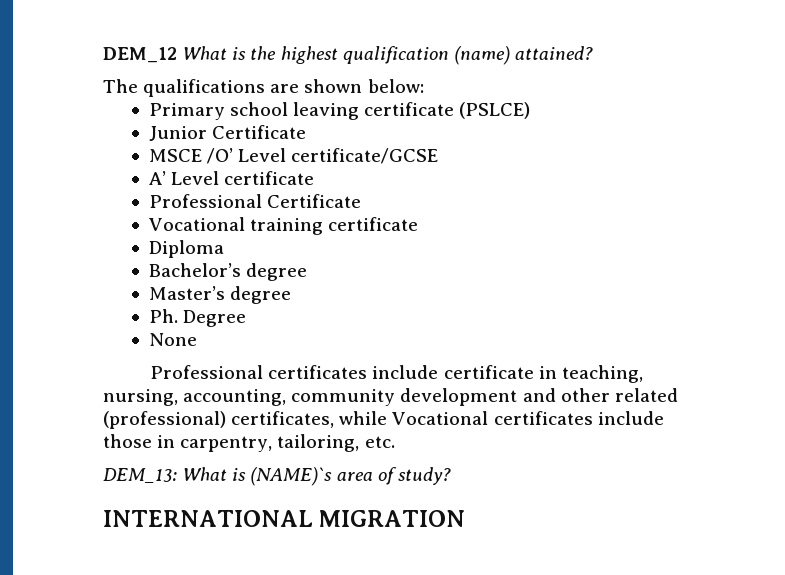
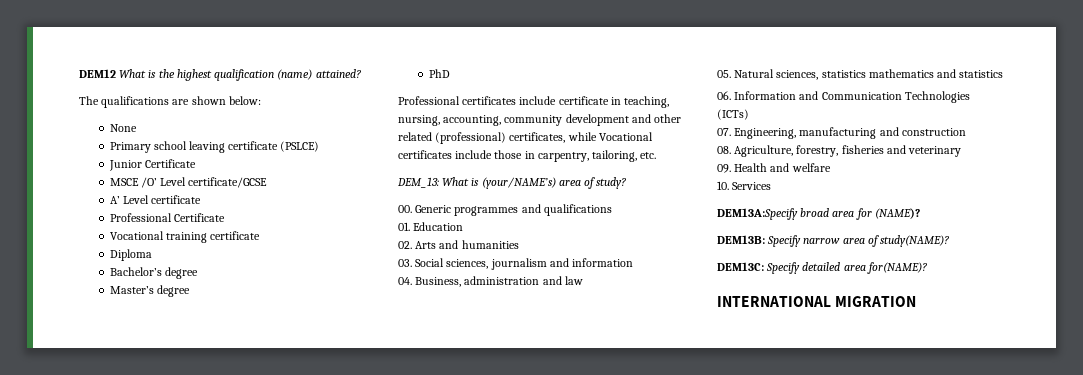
- DEM_12 What is the highest qualification (name) attained?
+ DEM12 What is the highest qualification (name) attained?
+ None
- Ph. Degree
- None
+ PhD
- DEM_13: What is (NAME)`s area of study?
+ DEM_13: What is (your/NAME’s) area of study?
+ 00. Generic programmes and qualifications
+ 01. Education
+ 02. Arts and humanities
+ 03. Social sciences, journalism and information
+ 04. Business, administration and law
+ 05. Natural sciences, statistics mathematics and statistics
+ 06. Information and Communication Technologies (ICTs)
+ 07. Engineering, manufacturing and construction
+ 08. Agriculture, forestry, fisheries and veterinary
+ 09. Health and welfare
+ 10. Services
+ DEM13A:Specify broad area for (NAME)?
+ DEM13B: Specify narrow area of study(NAME)?
+ DEM13C: Specify detailed area for(NAME)?

